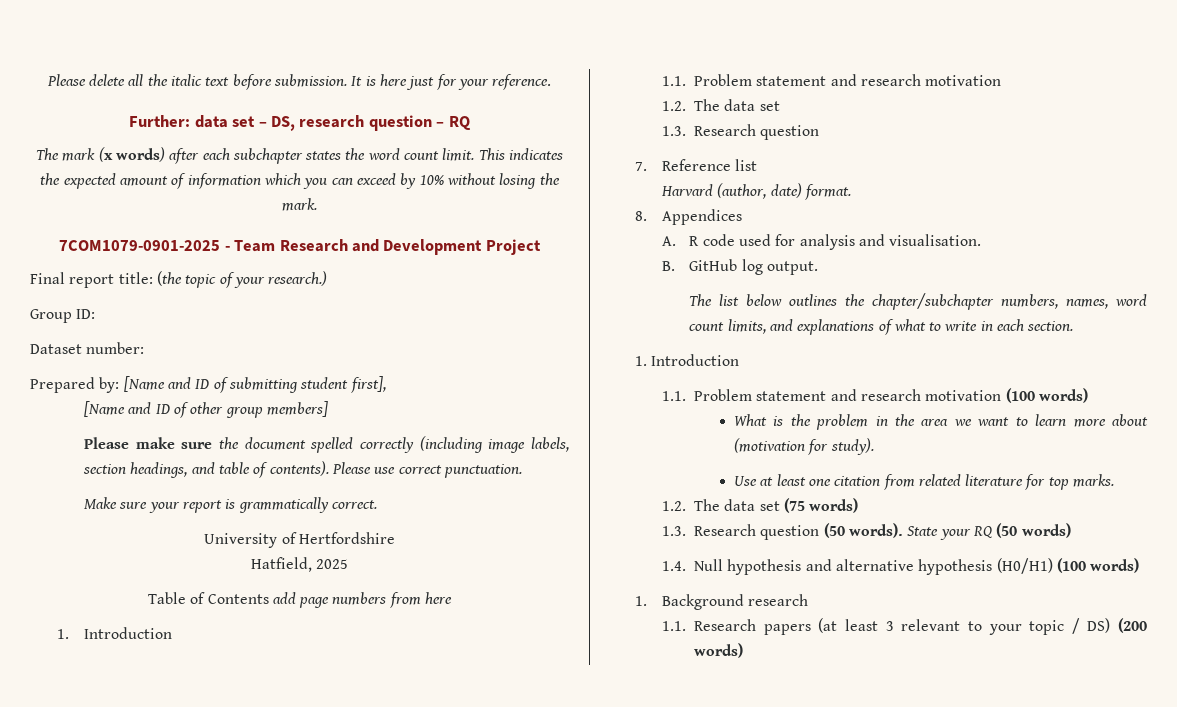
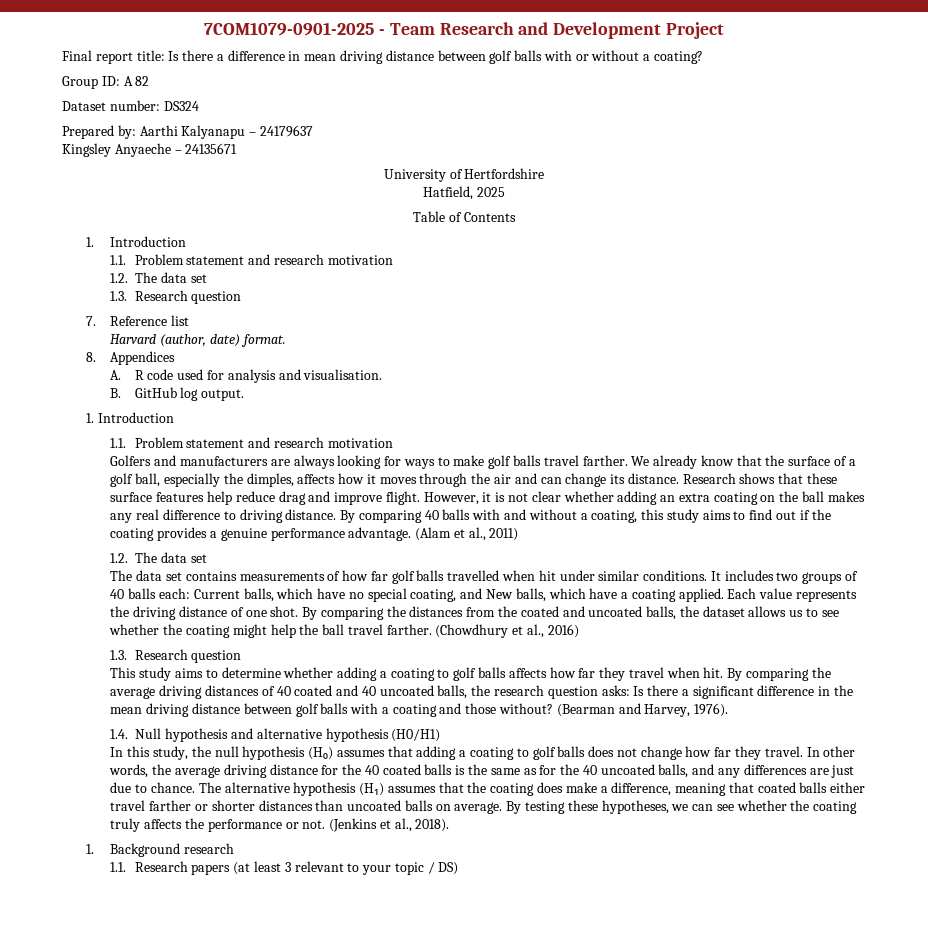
- Please delete all the italic text before submission. It is here just for your reference.
- Further: data set – DS, research question – RQ
- The mark (x words) after each subchapter states the word count limit. This indicates the expected amount of information which you can exceed by 10% without losing the mark.
- Final report title: (the topic of your research.)
+ Final report title: Is there a difference in mean driving distance between golf balls with or without a coating?
- Group ID:
+ Group ID: A 82
- Dataset number:
+ Dataset number: DS324
- Prepared by: [Name and ID of submitting student first],
- [Name and ID of other group members]
- Please make sure the document spelled correctly (including image labels, section headings, and table of contents). Please use correct punctuation.
- Make sure your report is grammatically correct.
+ Prepared by: Aarthi Kalyanapu – 24179637
+ Kingsley Anyaeche – 24135671
- Table of Contents add page numbers from here
+ Table of Contents
  B. GitHub log output.
- The list below outlines the chapter/subchapter numbers, names, word count limits, and explanations of what to write in each section.
  1. Introduction
- 1.1. Problem statement and research motivation (100 words)
- What is the problem in the area we want to learn more about (motivation for study).
- Use at least one citation from related literature for top marks.
- 1.2. The data set (75 words)
- 1.3. Research question (50 words). State your RQ (50 words)
+ 1.1. Problem statement and research motivation
+ Golfers and manufacturers are always looking for ways to make golf balls travel farther. We already know that the surface of a golf ball, especially the dimples, affects how it moves through the air and can change its distance. Research shows that these surface features help reduce drag and improve flight. However, it is not clear whether adding an extra coating on the ball makes any real difference to driving distance. By comparing 40 balls with and without a coating, this study aims to find out if the coating provides a genuine performance advantage. (Alam et al., 2011)
+ 1.2. The data set
+ The data set contains measurements of how far golf balls travelled when hit under similar conditions. It includes two groups of 40 balls each: Current balls, which have no special coating, and New balls, which have a coating applied. Each value represents the driving distance of one shot. By comparing the distances from the coated and uncoated balls, the dataset allows us to see whether the coating might help the ball travel farther. (Chowdhury et al., 2016)
+ 1.3. Research question
+ This study aims to determine whether adding a coating to golf balls affects how far they travel when hit. By comparing the average driving distances of 40 coated and 40 uncoated balls, the research question asks: Is there a significant difference in the mean driving distance between golf balls with a coating and those without? (Bearman and Harvey, 1976).
- 1.4. Null hypothesis and alternative hypothesis (H0/H1) (100 words)
+ 1.4. Null hypothesis and alternative hypothesis (H0/H1)
+ In this study, the null hypothesis (H₀) assumes that adding a coating to golf balls does not change how far they travel. In other words, the average driving distance for the 40 coated balls is the same as for the 40 uncoated balls, and any differences are just due to chance. The alternative hypothesis (H₁) assumes that the coating does make a difference, meaning that coated balls either travel farther or shorter distances than uncoated balls on average. By testing these hypotheses, we can see whether the coating truly affects the performance or not. (Jenkins et al., 2018).
- 1.1. Research papers (at least 3 relevant to your topic / DS) (200 words)
+ 1.1. Research papers (at least 3 relevant to your topic / DS)

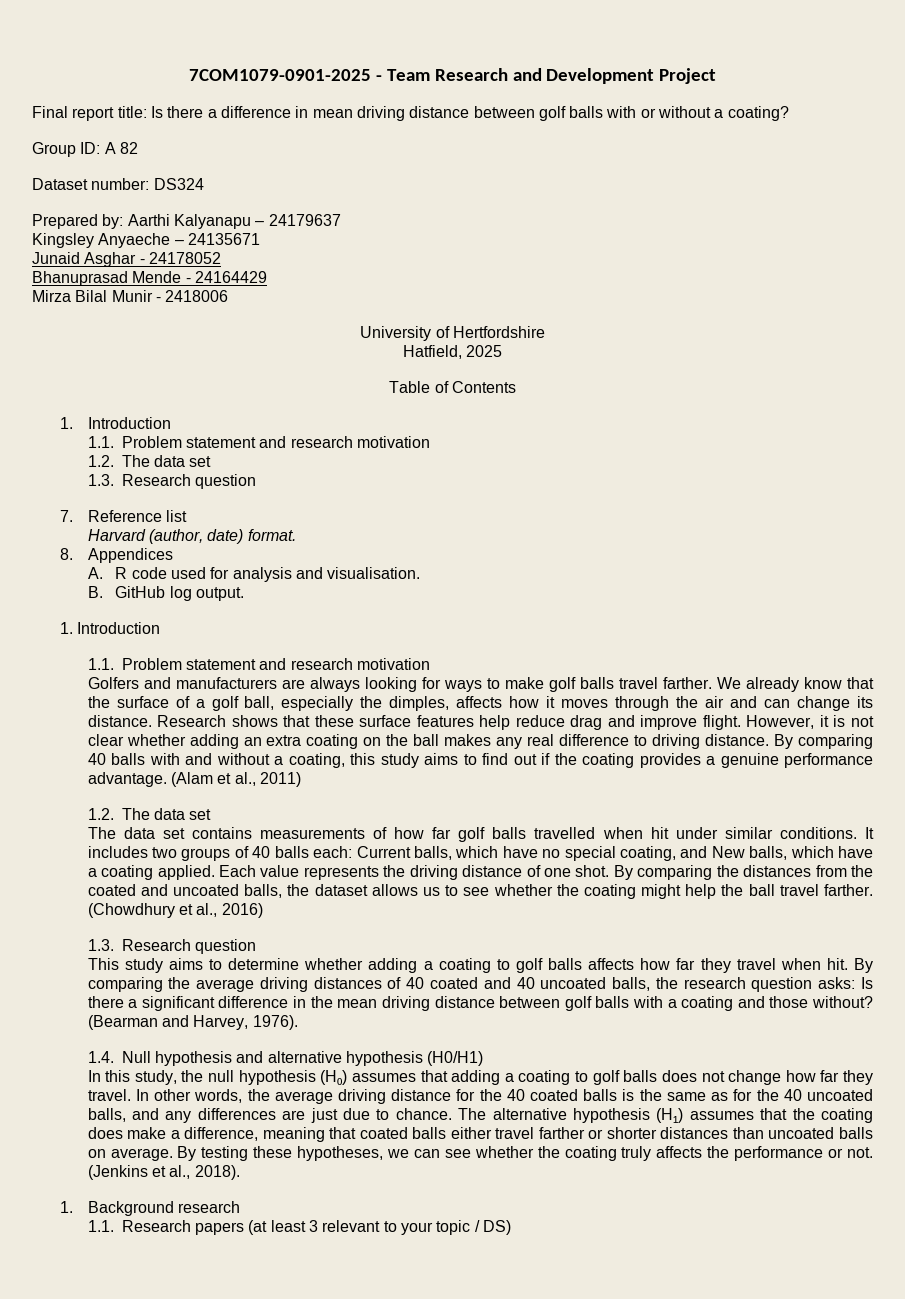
+ Junaid Asghar - 24178052
+ Bhanuprasad Mende - 24164429
+ Mirza Bilal Munir - 2418006

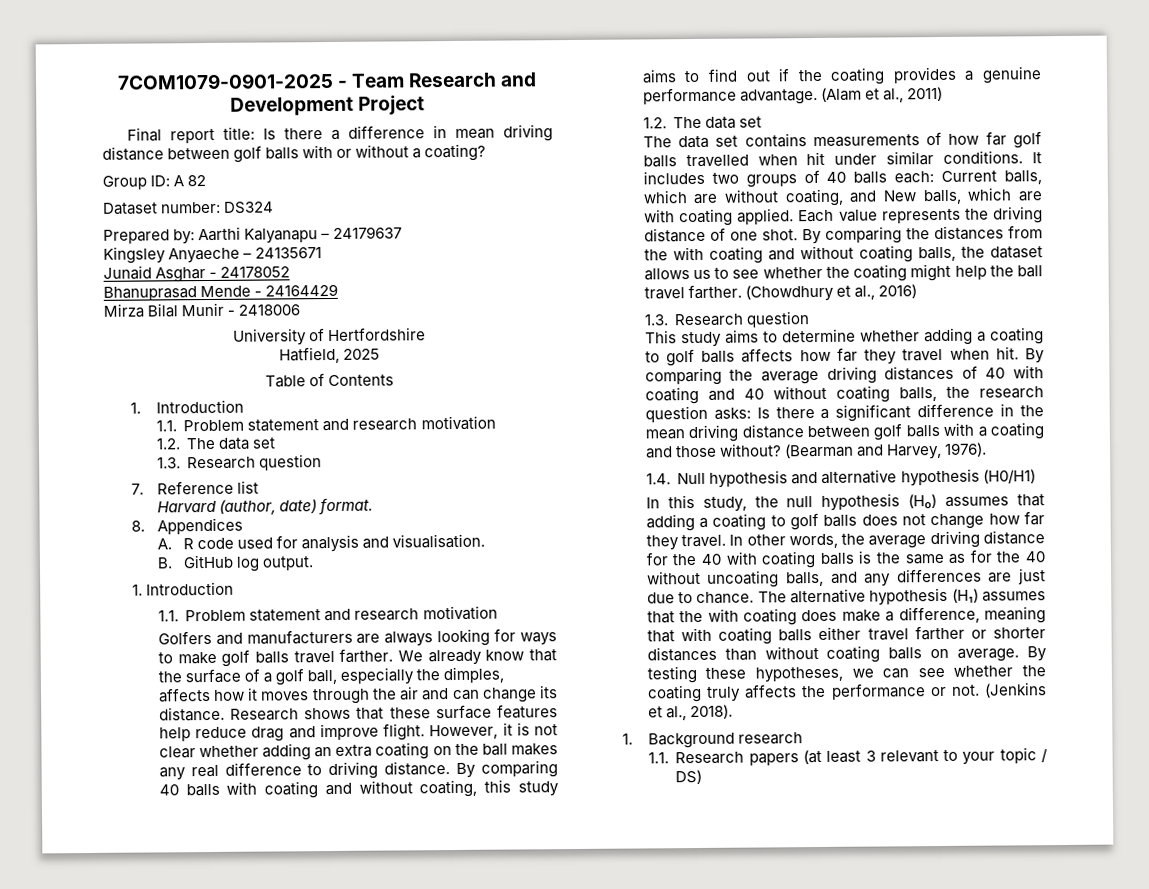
- By comparing 40 balls with and without a coating, this study aims to find out if the coating provides a genuine performance advantage.
+ By comparing 40 balls with coating and without coating, this study aims to find out if the coating provides a genuine performance advantage.
- It includes two groups of 40 balls each: Current balls, which have no special coating, and New balls, which have a coating applied.
+ It includes two groups of 40 balls each: Current balls, which are without coating, and New balls, which are with coating applied.
- By comparing the distances from the coated and uncoated balls, the dataset allows us to see whether the coating might help the ball travel farther.
+ By comparing the distances from the with coating and without coating balls, the dataset allows us to see whether the coating might help the ball travel farther.
- By comparing the average driving distances of 40 coated and 40 uncoated balls, the research question asks: Is there a significant difference in the mean driving distance between golf balls with a coating and those without?
+ By comparing the average driving distances of 40 with coating and 40 without coating balls, the research question asks: Is there a significant difference in the mean driving distance between golf balls with a coating and those without?
- In other words, the average driving distance for the 40 coated balls is the same as for the 40 uncoated balls, and any differences are just due to chance.
+ In other words, the average driving distance for the 40 with coating balls is the same as for the 40 without uncoating balls, and any differences are just due to chance.
- The alternative hypothesis (H₁) assumes that the coating does make a difference, meaning that coated balls either travel farther or shorter distances than uncoated balls on average.
+ The alternative hypothesis (H₁) assumes that the with coating does make a difference, meaning that with coating balls either travel farther or shorter distances than without coating balls on average.

